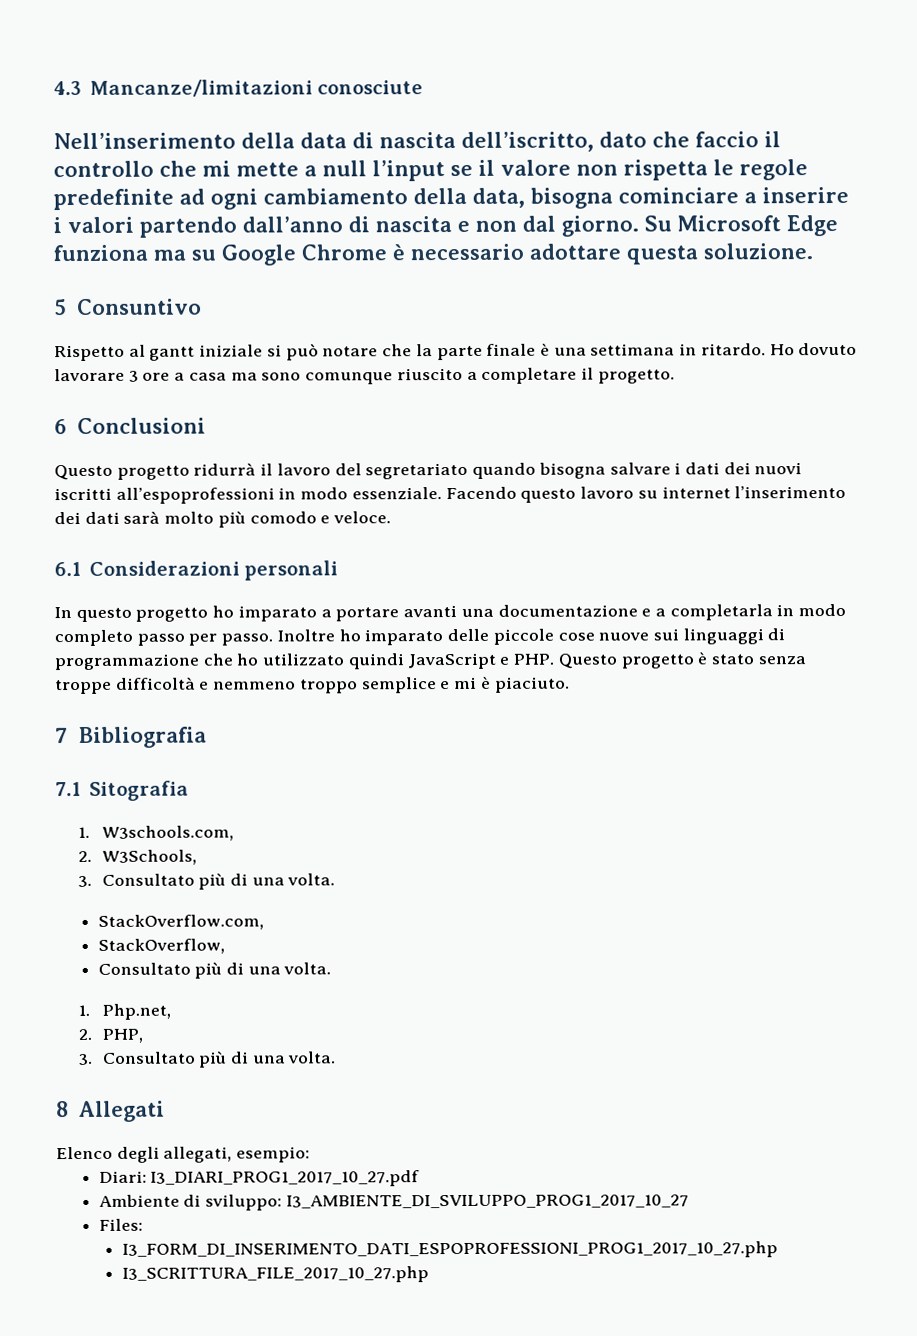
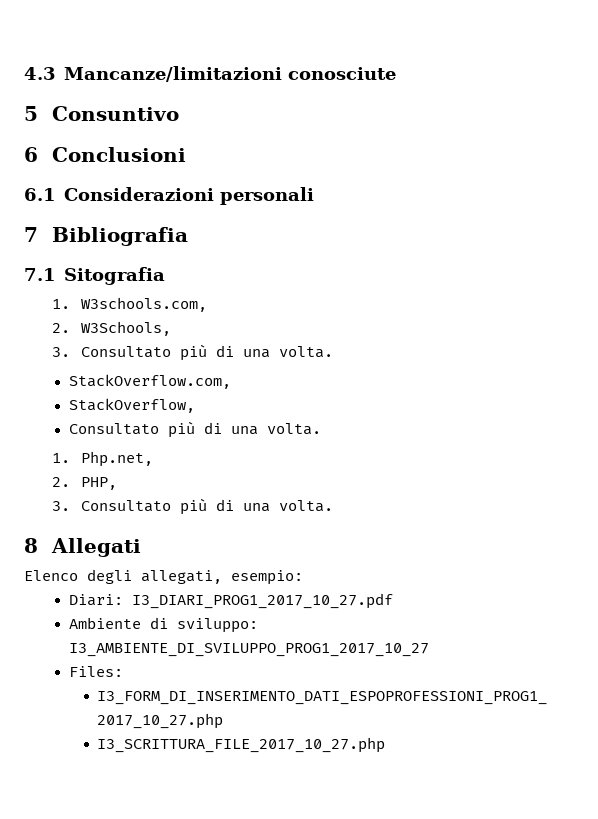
- Nell’inserimento della data di nascita dell’iscritto, dato che faccio il controllo che mi mette a null l’input se il valore non rispetta le regole predefinite ad ogni cambiamento della data, bisogna cominciare a inserire i valori partendo dall’anno di nascita e non dal giorno. Su Microsoft Edge funziona ma su Google Chrome è necessario adottare questa soluzione.
  5 Consuntivo
- Rispetto al gantt iniziale si può notare che la parte finale è una settimana in ritardo. Ho dovuto lavorare 3 ore a casa ma sono comunque riuscito a completare il progetto.
  6 Conclusioni
- Questo progetto ridurrà il lavoro del segretariato quando bisogna salvare i dati dei nuovi iscritti all’espoprofessioni in modo essenziale. Facendo questo lavoro su internet l’inserimento dei dati sarà molto più comodo e veloce.
  6.1 Considerazioni personali
- In questo progetto ho imparato a portare avanti una documentazione e a completarla in modo completo passo per passo. Inoltre ho imparato delle piccole cose nuove sui linguaggi di programmazione che ho utilizzato quindi JavaScript e PHP. Questo progetto è stato senza troppe difficoltà e nemmeno troppo semplice e mi è piaciuto.

